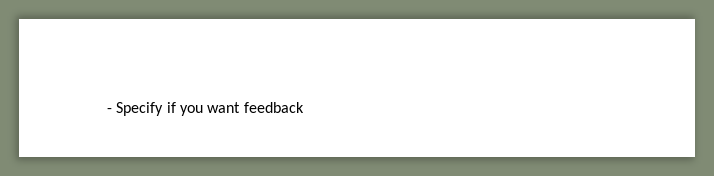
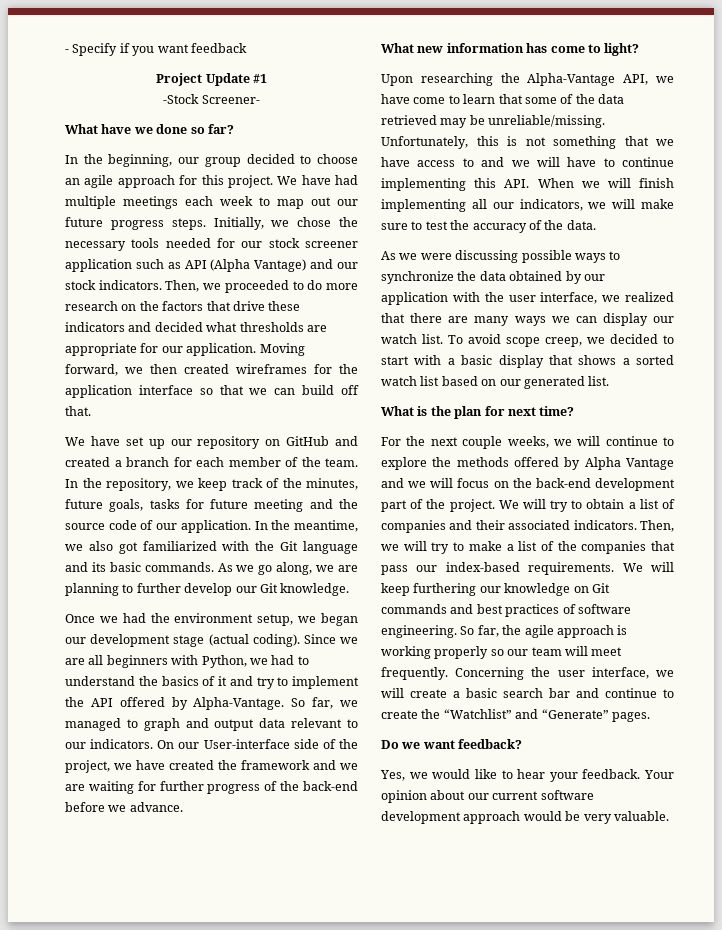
+ Project Update #1
+ -Stock Screener-
+ What have we done so far?
+ In the beginning, our group decided to choose an agile approach for this project. We have had multiple meetings each week to map out our future progress steps. Initially, we chose the necessary tools needed for our stock screener application such as API (Alpha Vantage) and our stock indicators. Then, we proceeded to do more research on the factors that drive these indicators and decided what thresholds are appropriate for our application. Moving forward, we then created wireframes for the application interface so that we can build off that.
+ We have set up our repository on GitHub and created a branch for each member of the team. In the repository, we keep track of the minutes, future goals, tasks for future meeting and the source code of our application. In the meantime, we also got familiarized with the Git language and its basic commands. As we go along, we are planning to further develop our Git knowledge.
+ Once we had the environment setup, we began our development stage (actual coding). Since we are all beginners with Python, we had to understand the basics of it and try to implement the API offered by Alpha-Vantage. So far, we managed to graph and output data relevant to our indicators. On our User-interface side of the project, we have created the framework and we are waiting for further progress of the back-end before we advance.
+ What new information has come to light?
+ Upon researching the Alpha-Vantage API, we have come to learn that some of the data retrieved may be unreliable/missing. Unfortunately, this is not something that we have access to and we will have to continue implementing this API. When we will finish implementing all our indicators, we will make sure to test the accuracy of the data.
+ As we were discussing possible ways to synchronize the data obtained by our application with the user interface, we realized that there are many ways we can display our watch list. To avoid scope creep, we decided to start with a basic display that shows a sorted watch list based on our generated list.
+ What is the plan for next time?
+ For the next couple weeks, we will continue to explore the methods offered by Alpha Vantage and we will focus on the back-end development part of the project. We will try to obtain a list of companies and their associated indicators. Then, we will try to make a list of the companies that pass our index-based requirements. We will keep furthering our knowledge on Git commands and best practices of software engineering. So far, the agile approach is working properly so our team will meet frequently. Concerning the user interface, we will create a basic search bar and continue to create the “Watchlist” and “Generate” pages.
+ Do we want feedback?
+ Yes, we would like to hear your feedback. Your opinion about our current software development approach would be very valuable.

